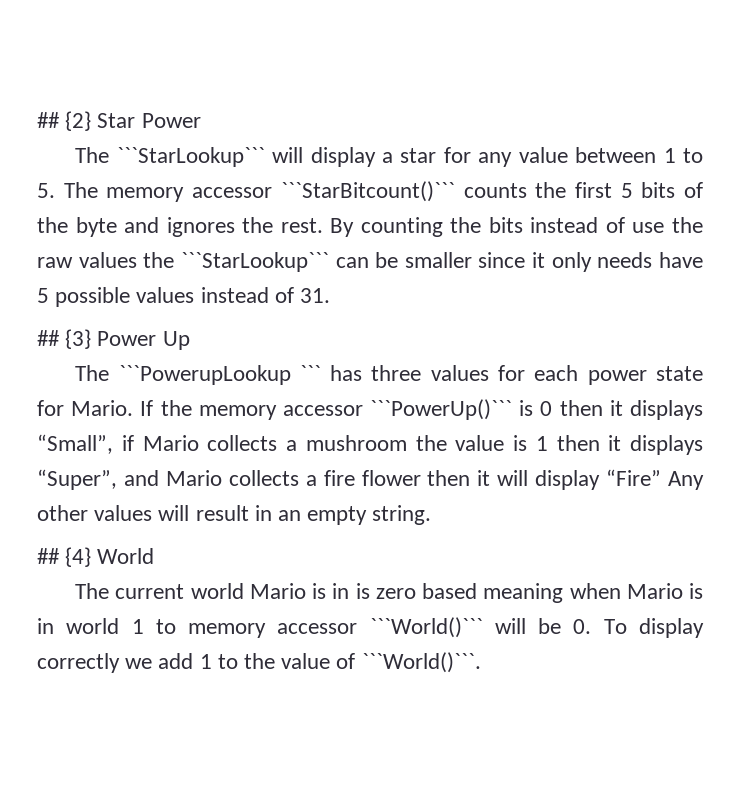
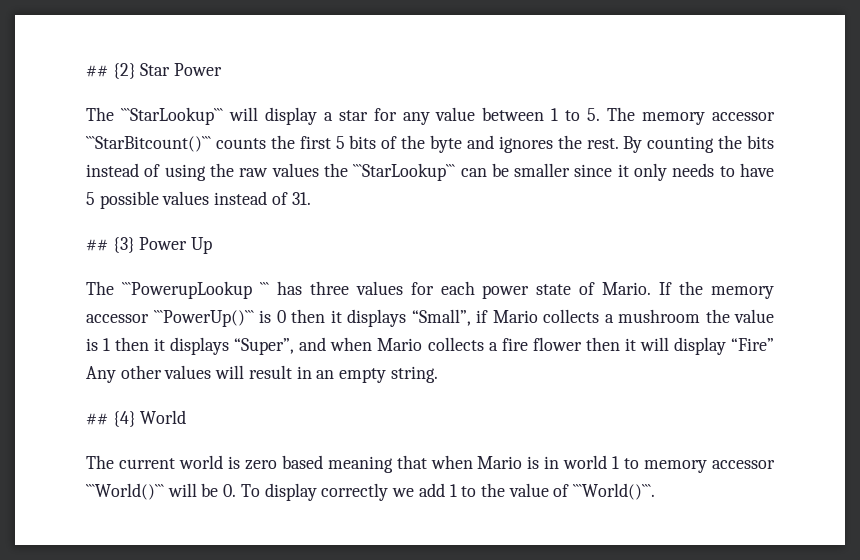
- By counting the bits instead of use the raw values the ```StarLookup``` can be smaller since it only needs have 5 possible values instead of 31.
+ By counting the bits instead of using the raw values the ```StarLookup``` can be smaller since it only needs to have 5 possible values instead of 31.
- The ```PowerupLookup ``` has three values for each power state for Mario.
+ The ```PowerupLookup ``` has three values for each power state of Mario.
- If the memory accessor ```PowerUp()``` is 0 then it displays “Small”, if Mario collects a mushroom the value is 1 then it displays “Super”, and Mario collects a fire flower then it will display “Fire” Any other values will result in an empty string.
+ If the memory accessor ```PowerUp()``` is 0 then it displays “Small”, if Mario collects a mushroom the value is 1 then it displays “Super”, and when Mario collects a fire flower then it will display “Fire” Any other values will result in an empty string.
- The current world Mario is in is zero based meaning when Mario is in world 1 to memory accessor ```World()``` will be 0. To display correctly we add 1 to the value of ```World()```.
+ The current world is zero based meaning that when Mario is in world 1 to memory accessor ```World()``` will be 0. To display correctly we add 1 to the value of ```World()```.

